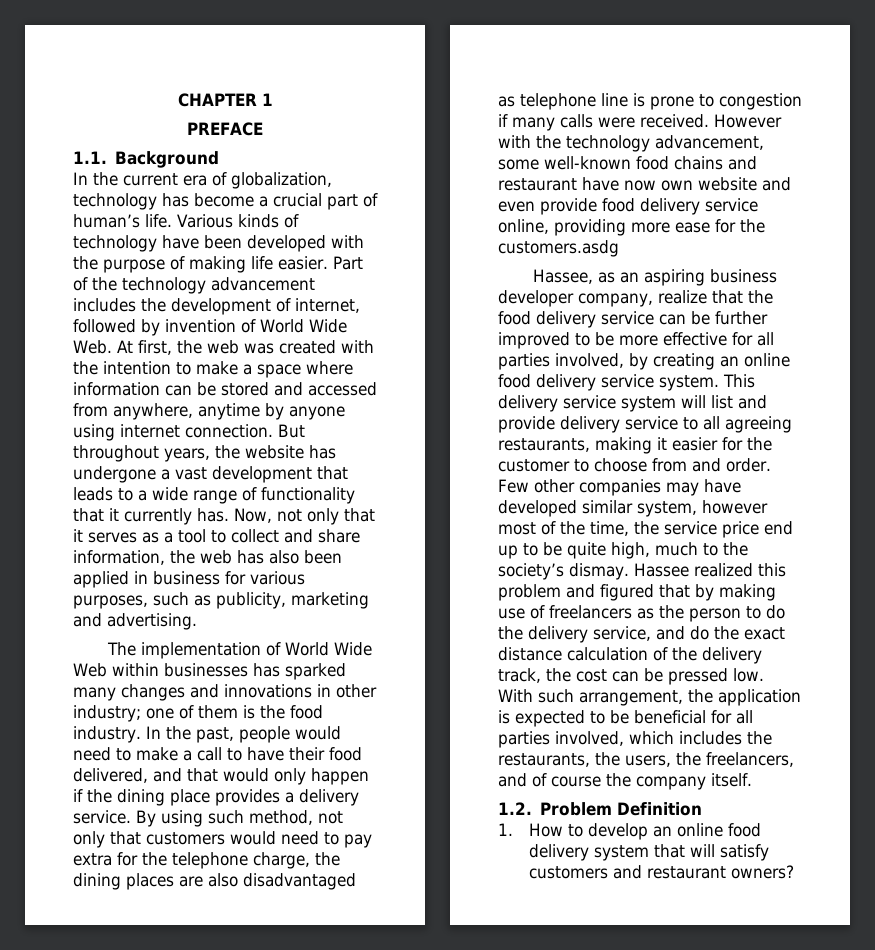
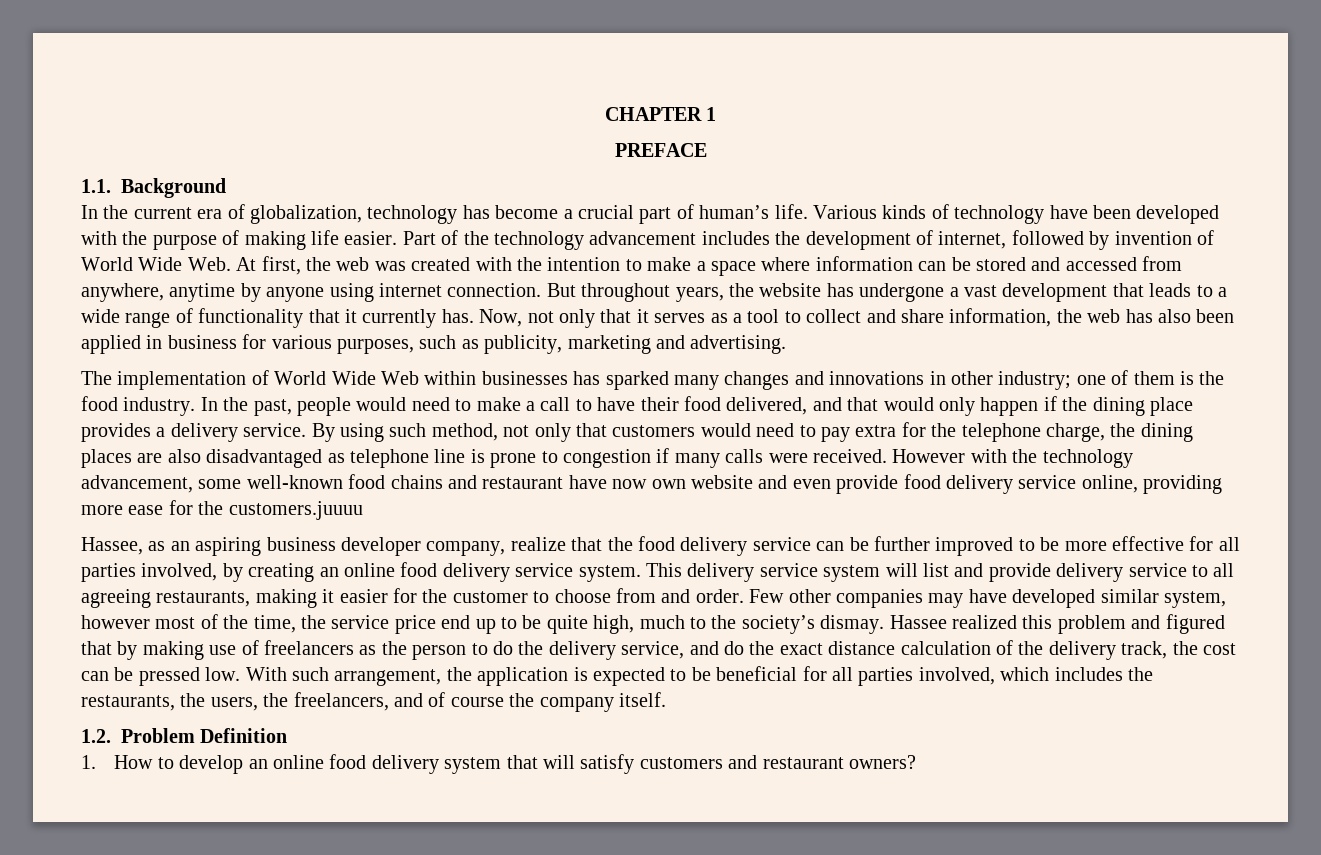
- However with the technology advancement, some well-known food chains and restaurant have now own website and even provide food delivery service online, providing more ease for the customers.asdg
+ However with the technology advancement, some well-known food chains and restaurant have now own website and even provide food delivery service online, providing more ease for the customers.juuuu

